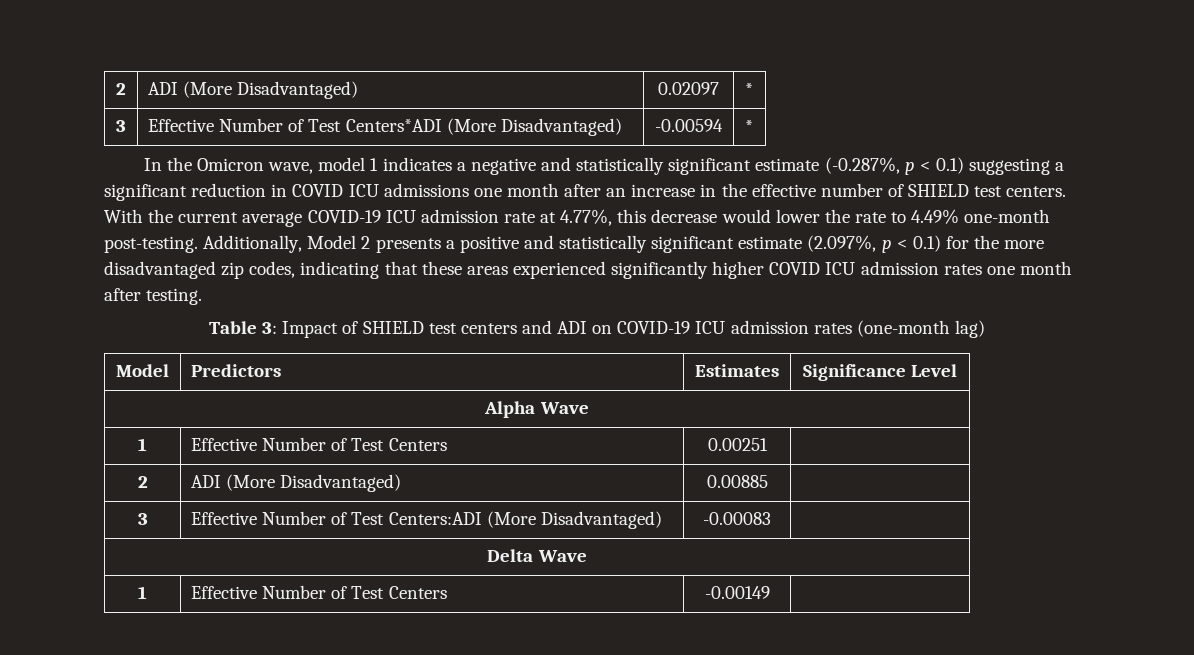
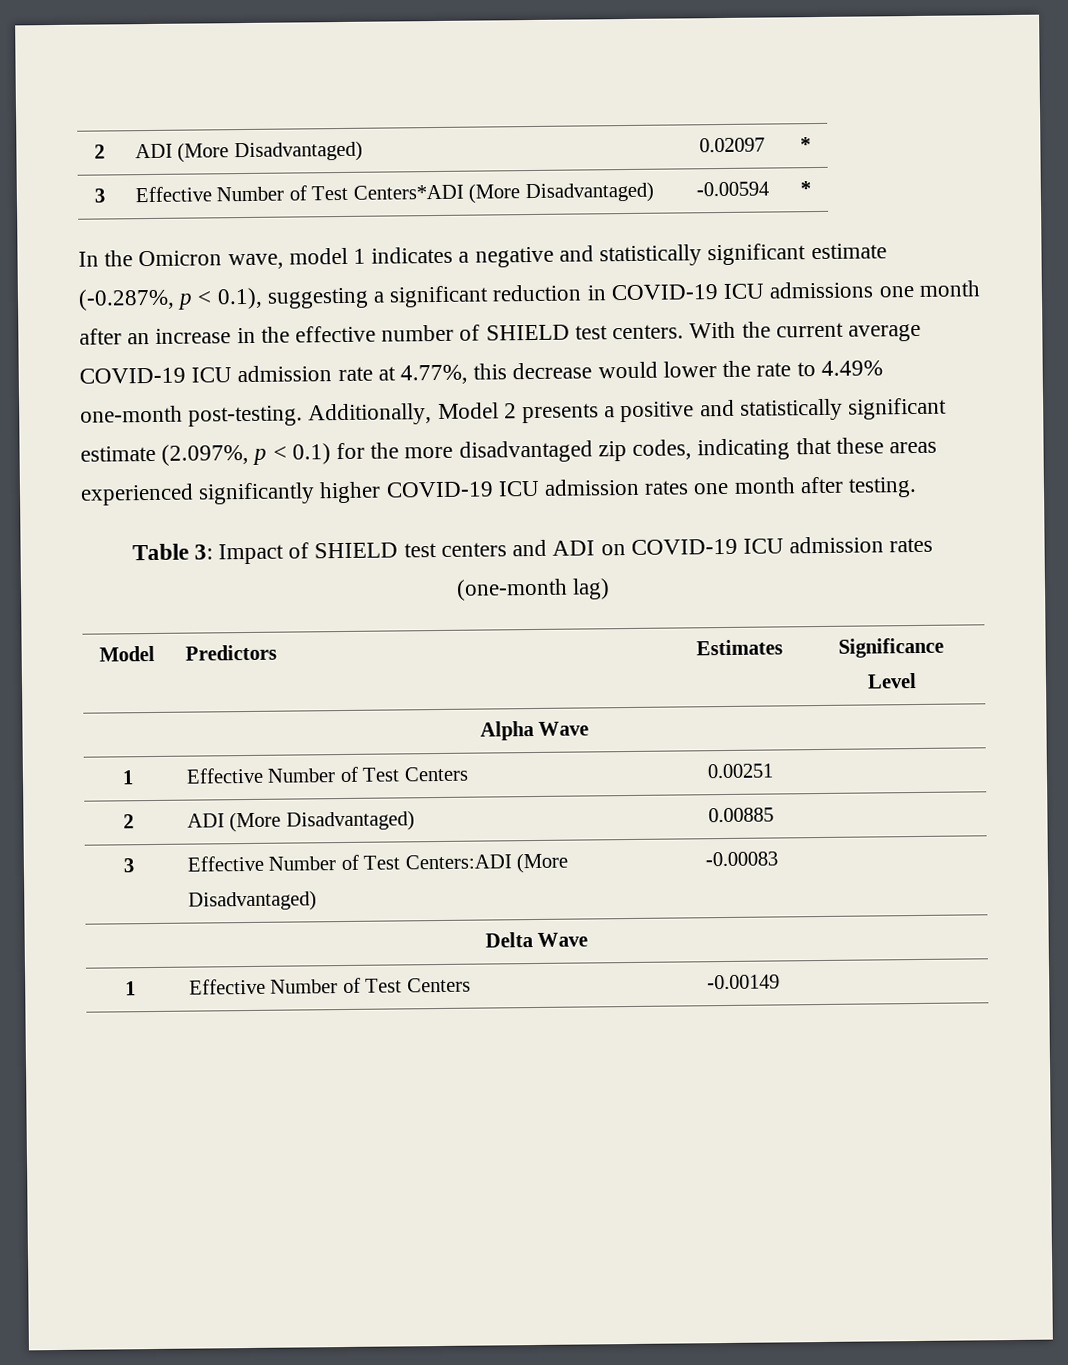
- In the Omicron wave, model 1 indicates a negative and statistically significant estimate (-0.287%, p < 0.1) suggesting a significant reduction in COVID ICU admissions one month after an increase in the effective number of SHIELD test centers.
+ In the Omicron wave, model 1 indicates a negative and statistically significant estimate (-0.287%, p < 0.1), suggesting a significant reduction in COVID-19 ICU admissions one month after an increase in the effective number of SHIELD test centers.
- Additionally, Model 2 presents a positive and statistically significant estimate (2.097%, p < 0.1) for the more disadvantaged zip codes, indicating that these areas experienced significantly higher COVID ICU admission rates one month after testing.
+ Additionally, Model 2 presents a positive and statistically significant estimate (2.097%, p < 0.1) for the more disadvantaged zip codes, indicating that these areas experienced significantly higher COVID-19 ICU admission rates one month after testing.

